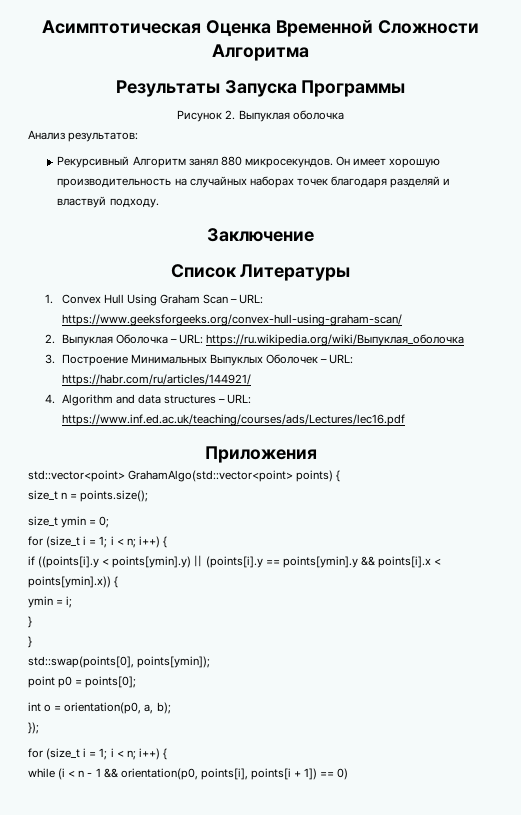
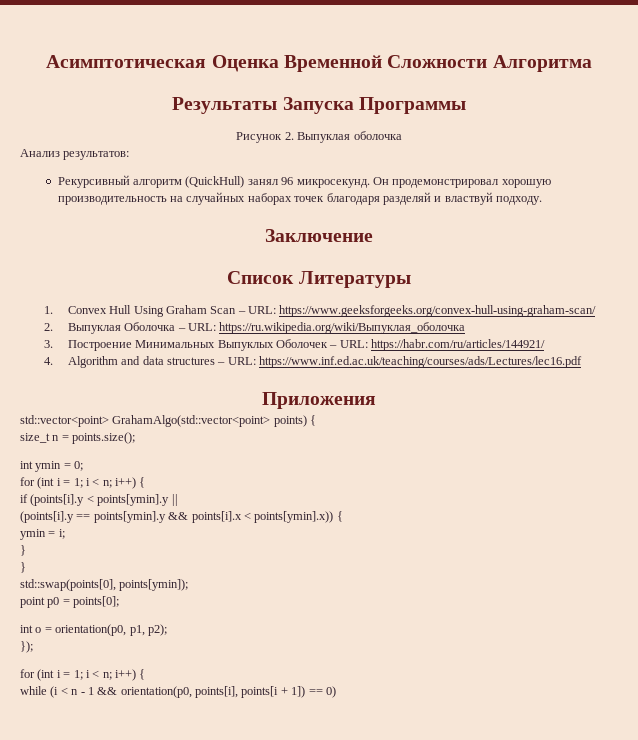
- Рекурсивный Алгоритм занял 880 микросекундов. Он имеет хорошую производительность на случайных наборах точек благодаря разделяй и властвуй подходу.
+ Рекурсивный алгоритм (QuickHull) занял 96 микросекунд. Он продемонстрировал хорошую производительность на случайных наборах точек благодаря разделяй и властвуй подходу.
- size_t ymin = 0;
- for (size_t i = 1; i < n; i++) {
+ int ymin = 0;
+ for (int i = 1; i < n; i++) {
- if ((points[i].y < points[ymin].y) || (points[i].y == points[ymin].y && points[i].x < points[ymin].x)) {
+ if (points[i].y < points[ymin].y ||
+ (points[i].y == points[ymin].y && points[i].x < points[ymin].x)) {
- int o = orientation(p0, a, b);
+ int o = orientation(p0, p1, p2);
  });
- for (size_t i = 1; i < n; i++) {
+ for (int i = 1; i < n; i++) {

